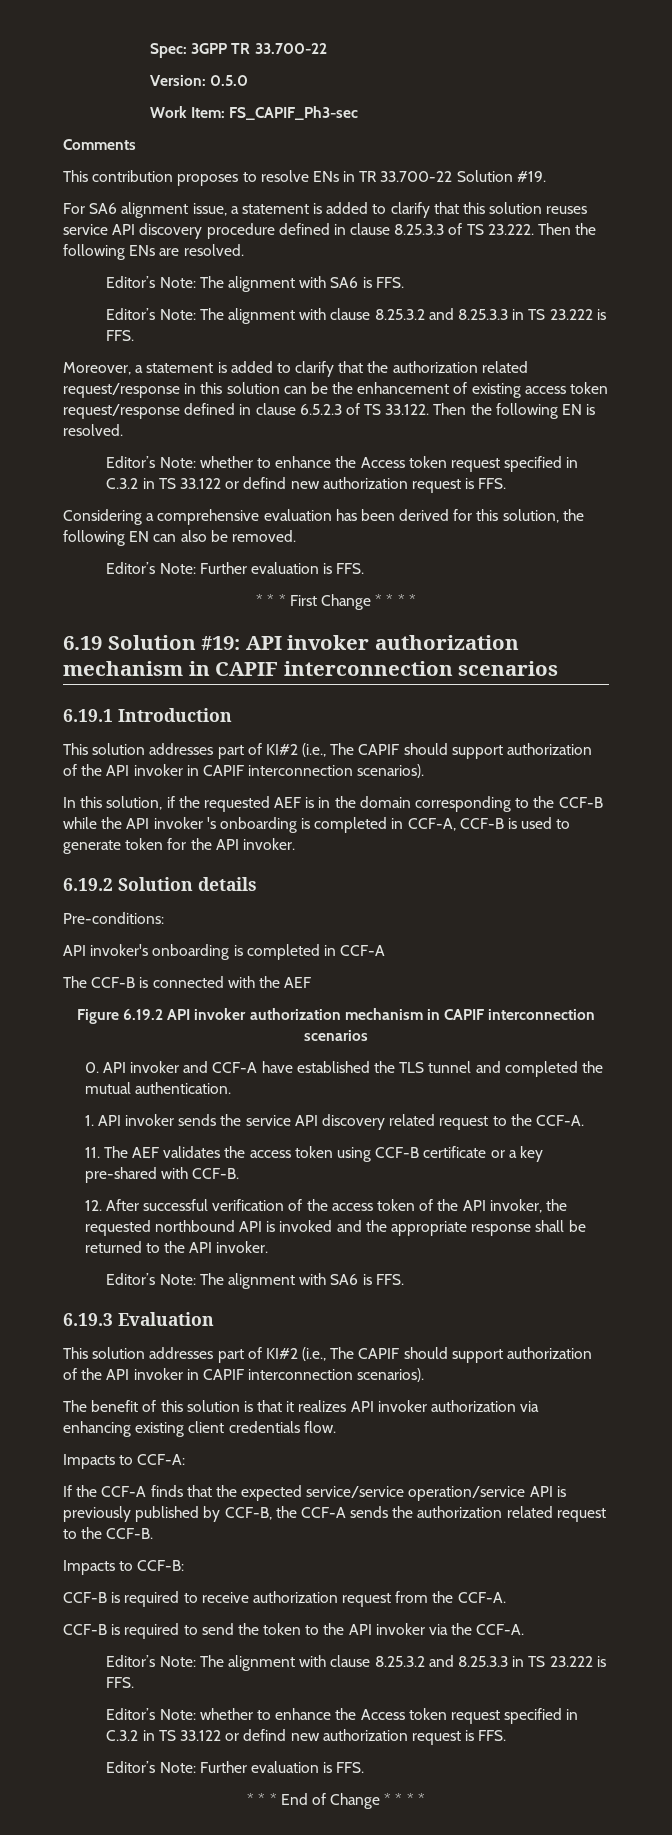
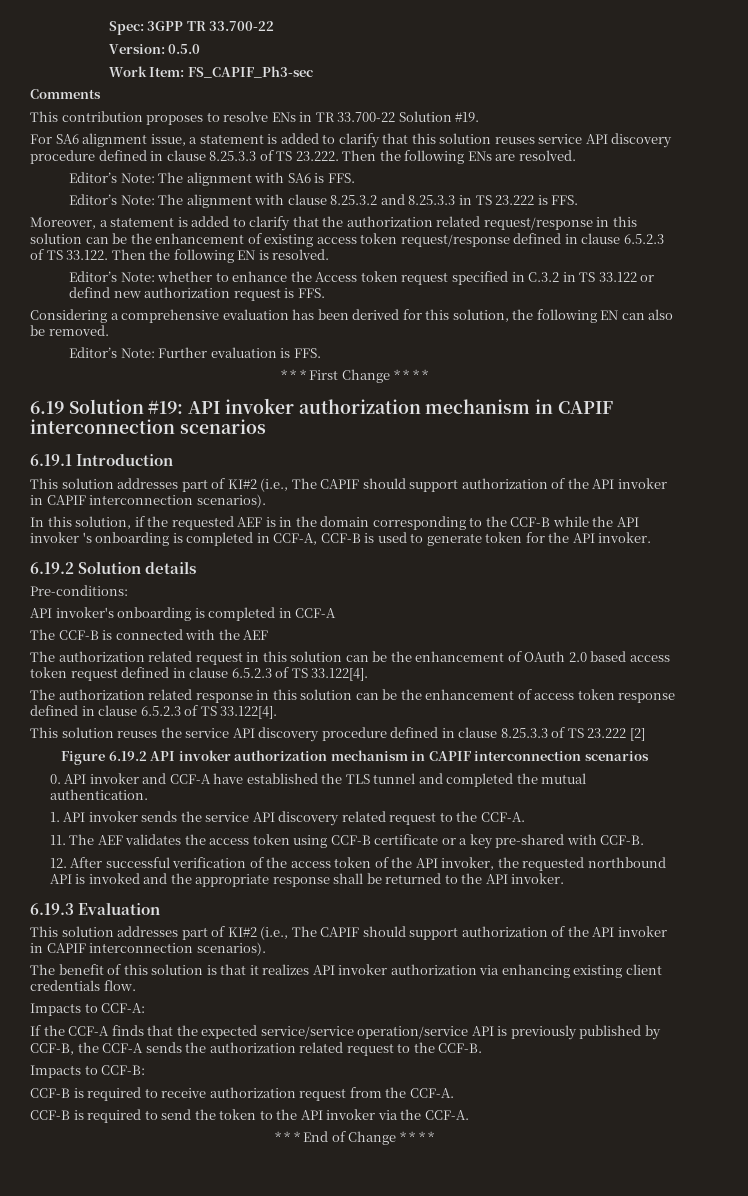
+ The authorization related request in this solution can be the enhancement of OAuth 2.0 based access token request defined in clause 6.5.2.3 of TS 33.122[4].
+ The authorization related response in this solution can be the enhancement of access token response defined in clause 6.5.2.3 of TS 33.122[4].
+ This solution reuses the service API discovery procedure defined in clause 8.25.3.3 of TS 23.222 [2]
  12. After successful verification of the access token of the API invoker, the requested northbound API is invoked and the appropriate response shall be returned to the API invoker.
- Editor’s Note: The alignment with SA6 is FFS.
  CCF-B is required to send the token to the API invoker via the CCF-A.
- Editor’s Note: The alignment with clause 8.25.3.2 and 8.25.3.3 in TS 23.222 is FFS.
- Editor’s Note: whether to enhance the Access token request specified in C.3.2 in TS 33.122 or defind new authorization request is FFS.
- Editor’s Note: Further evaluation is FFS.

